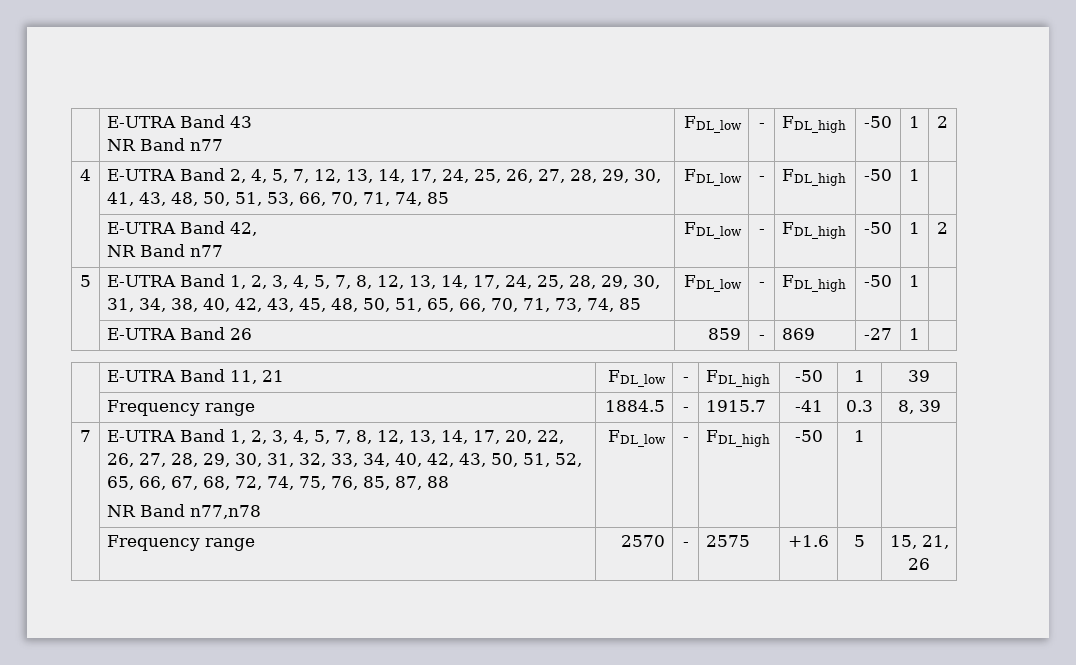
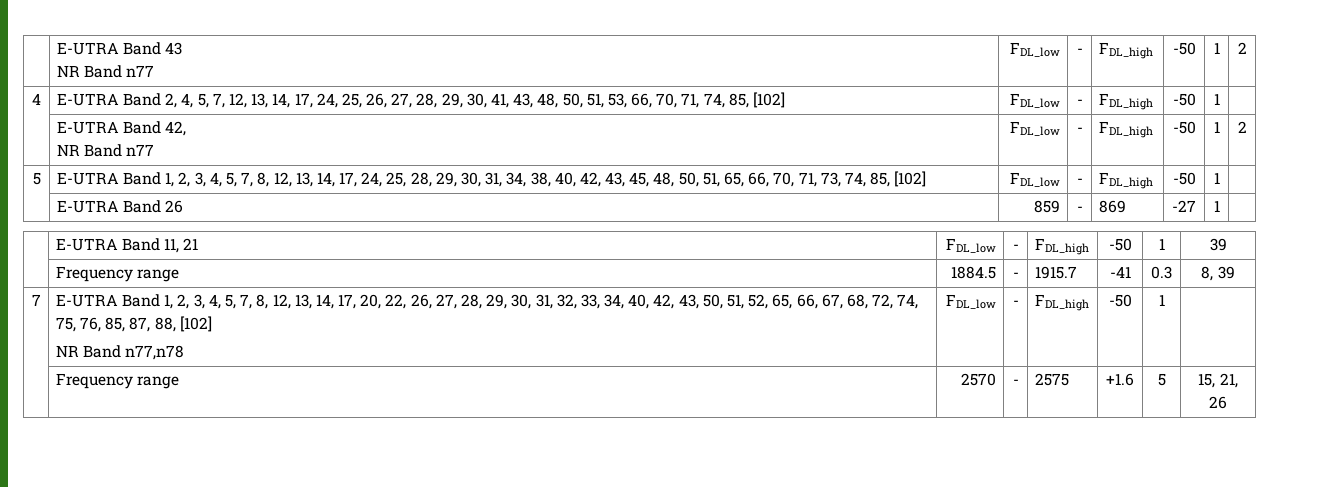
- 4 | E-UTRA Band 2, 4, 5, 7, 12, 13, 14, 17, 24, 25, 26, 27, 28, 29, 30, 41, 43, 48, 50, 51, 53, 66, 70, 71, 74, 85 | FDL_low | - | FDL_high | -50 | 1 |
+ 4 | E-UTRA Band 2, 4, 5, 7, 12, 13, 14, 17, 24, 25, 26, 27, 28, 29, 30, 41, 43, 48, 50, 51, 53, 66, 70, 71, 74, 85, [102] | FDL_low | - | FDL_high | -50 | 1 |
- E-UTRA Band 1, 2, 3, 4, 5, 7, 8, 12, 13, 14, 17, 24, 25, 28, 29, 30, 31, 34, 38, 40, 42, 43, 45, 48, 50, 51, 65, 66, 70, 71, 73, 74, 85
+ E-UTRA Band 1, 2, 3, 4, 5, 7, 8, 12, 13, 14, 17, 24, 25, 28, 29, 30, 31, 34, 38, 40, 42, 43, 45, 48, 50, 51, 65, 66, 70, 71, 73, 74, 85, [102]
- E-UTRA Band 1, 2, 3, 4, 5, 7, 8, 12, 13, 14, 17, 20, 22, 26, 27, 28, 29, 30, 31, 32, 33, 34, 40, 42, 43, 50, 51, 52, 65, 66, 67, 68, 72, 74, 75, 76, 85, 87, 88
+ E-UTRA Band 1, 2, 3, 4, 5, 7, 8, 12, 13, 14, 17, 20, 22, 26, 27, 28, 29, 30, 31, 32, 33, 34, 40, 42, 43, 50, 51, 52, 65, 66, 67, 68, 72, 74, 75, 76, 85, 87, 88, [102]

